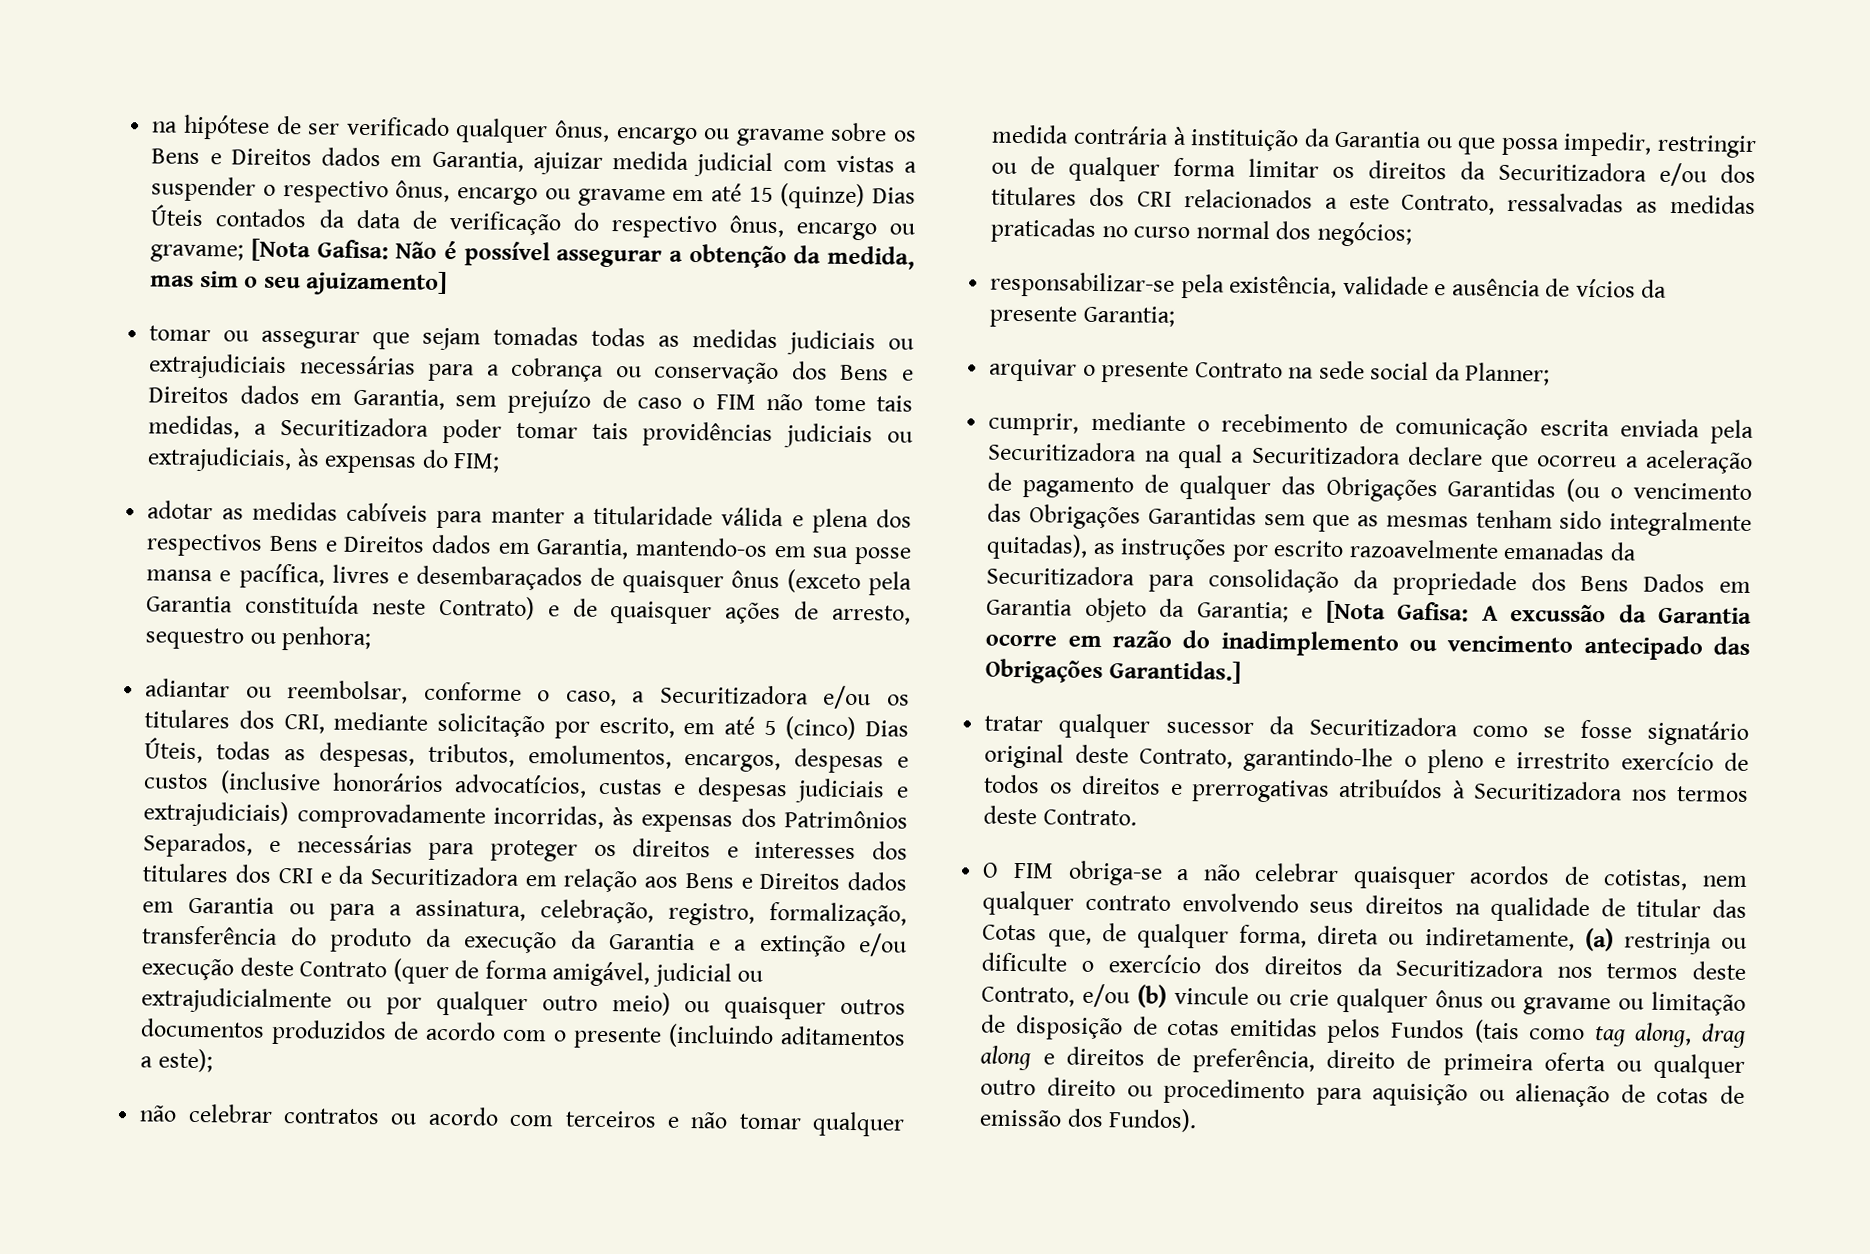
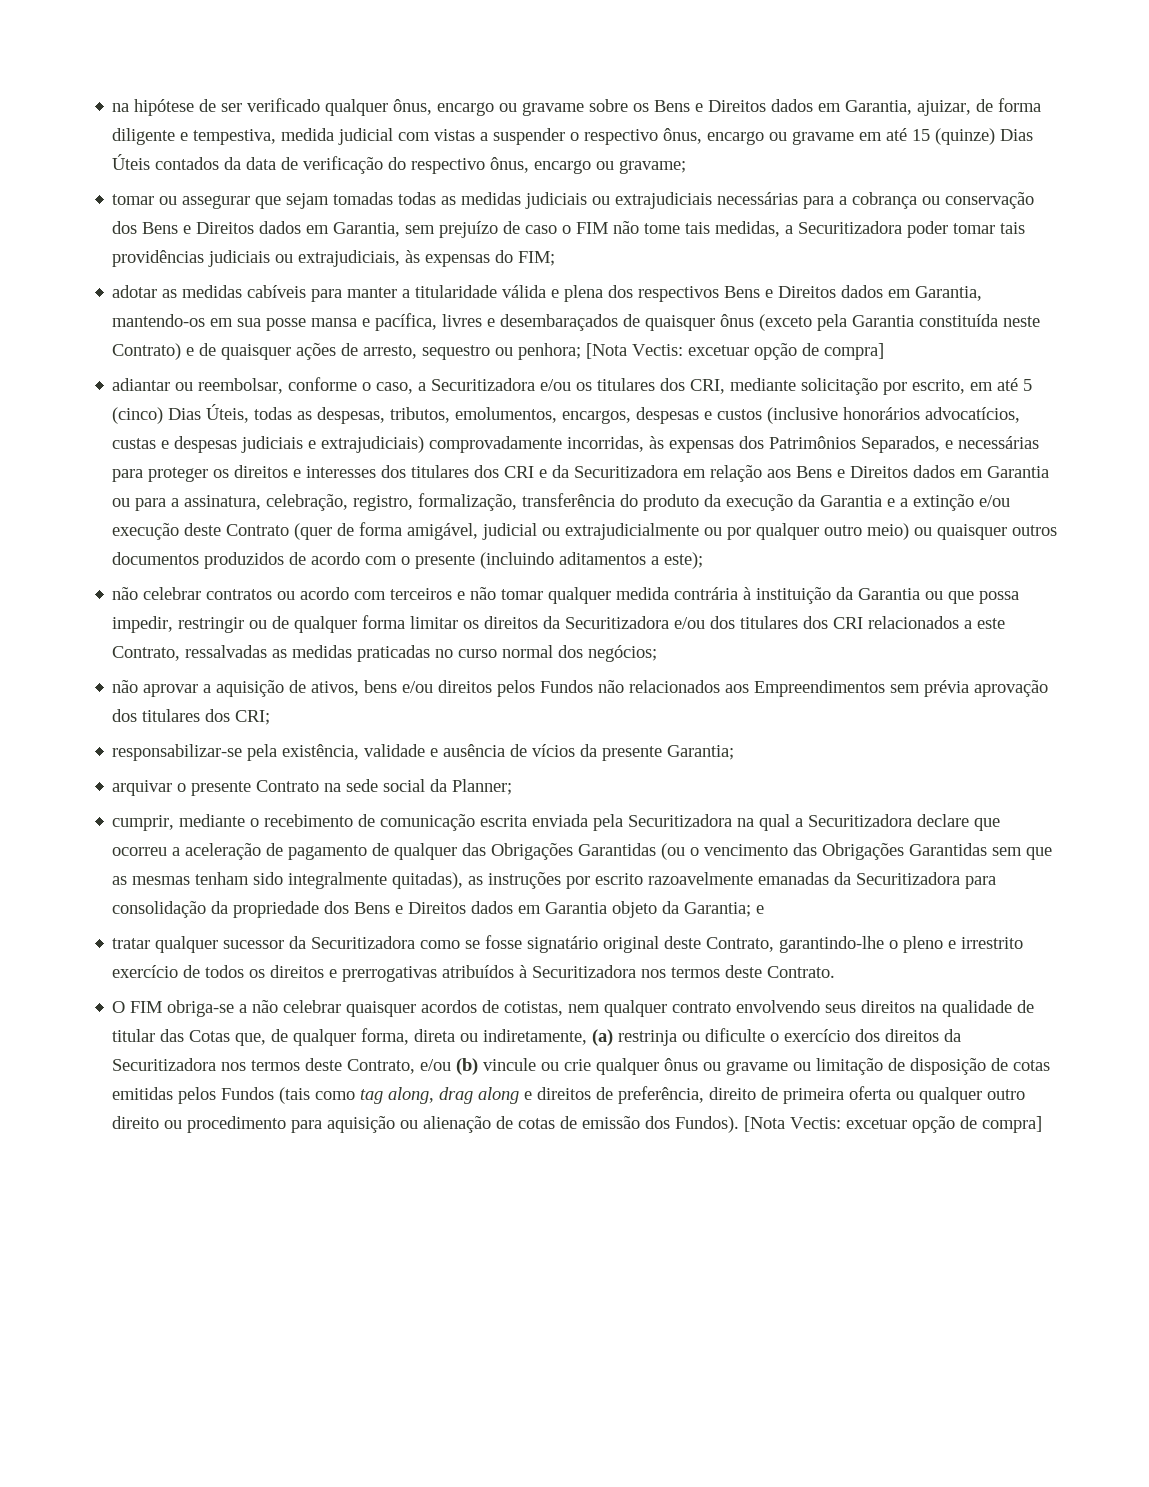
- na hipótese de ser verificado qualquer ônus, encargo ou gravame sobre os Bens e Direitos dados em Garantia, ajuizar medida judicial com vistas a suspender o respectivo ônus, encargo ou gravame em até 15 (quinze) Dias Úteis contados da data de verificação do respectivo ônus, encargo ou gravame; [Nota Gafisa: Não é possível assegurar a obtenção da medida, mas sim o seu ajuizamento]
+ na hipótese de ser verificado qualquer ônus, encargo ou gravame sobre os Bens e Direitos dados em Garantia, ajuizar, de forma diligente e tempestiva, medida judicial com vistas a suspender o respectivo ônus, encargo ou gravame em até 15 (quinze) Dias Úteis contados da data de verificação do respectivo ônus, encargo ou gravame;
- adotar as medidas cabíveis para manter a titularidade válida e plena dos respectivos Bens e Direitos dados em Garantia, mantendo-os em sua posse mansa e pacífica, livres e desembaraçados de quaisquer ônus (exceto pela Garantia constituída neste Contrato) e de quaisquer ações de arresto, sequestro ou penhora;
+ adotar as medidas cabíveis para manter a titularidade válida e plena dos respectivos Bens e Direitos dados em Garantia, mantendo-os em sua posse mansa e pacífica, livres e desembaraçados de quaisquer ônus (exceto pela Garantia constituída neste Contrato) e de quaisquer ações de arresto, sequestro ou penhora; [Nota Vectis: excetuar opção de compra]
+ não aprovar a aquisição de ativos, bens e/ou direitos pelos Fundos não relacionados aos Empreendimentos sem prévia aprovação dos titulares dos CRI;
- cumprir, mediante o recebimento de comunicação escrita enviada pela Securitizadora na qual a Securitizadora declare que ocorreu a aceleração de pagamento de qualquer das Obrigações Garantidas (ou o vencimento das Obrigações Garantidas sem que as mesmas tenham sido integralmente quitadas), as instruções por escrito razoavelmente emanadas da Securitizadora para consolidação da propriedade dos Bens Dados em Garantia objeto da Garantia; e [Nota Gafisa: A excussão da Garantia ocorre em razão do inadimplemento ou vencimento antecipado das Obrigações Garantidas.]
+ cumprir, mediante o recebimento de comunicação escrita enviada pela Securitizadora na qual a Securitizadora declare que ocorreu a aceleração de pagamento de qualquer das Obrigações Garantidas (ou o vencimento das Obrigações Garantidas sem que as mesmas tenham sido integralmente quitadas), as instruções por escrito razoavelmente emanadas da Securitizadora para consolidação da propriedade dos Bens e Direitos dados em Garantia objeto da Garantia; e
- O FIM obriga-se a não celebrar quaisquer acordos de cotistas, nem qualquer contrato envolvendo seus direitos na qualidade de titular das Cotas que, de qualquer forma, direta ou indiretamente, (a) restrinja ou dificulte o exercício dos direitos da Securitizadora nos termos deste Contrato, e/ou (b) vincule ou crie qualquer ônus ou gravame ou limitação de disposição de cotas emitidas pelos Fundos (tais como tag along, drag along e direitos de preferência, direito de primeira oferta ou qualquer outro direito ou procedimento para aquisição ou alienação de cotas de emissão dos Fundos).
+ O FIM obriga-se a não celebrar quaisquer acordos de cotistas, nem qualquer contrato envolvendo seus direitos na qualidade de titular das Cotas que, de qualquer forma, direta ou indiretamente, (a) restrinja ou dificulte o exercício dos direitos da Securitizadora nos termos deste Contrato, e/ou (b) vincule ou crie qualquer ônus ou gravame ou limitação de disposição de cotas emitidas pelos Fundos (tais como tag along, drag along e direitos de preferência, direito de primeira oferta ou qualquer outro direito ou procedimento para aquisição ou alienação de cotas de emissão dos Fundos). [Nota Vectis: excetuar opção de compra]

